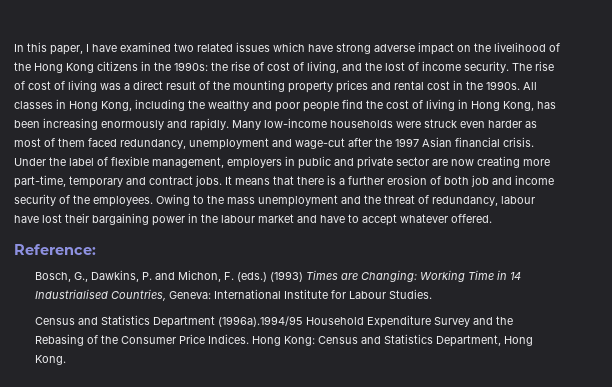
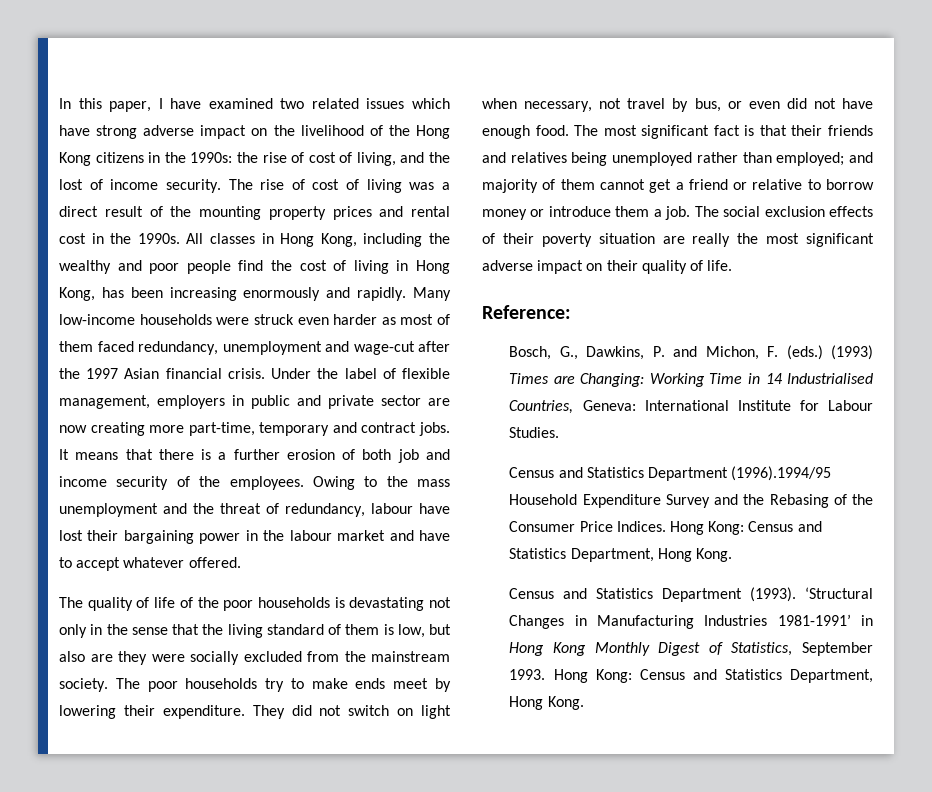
+ The quality of life of the poor households is devastating not only in the sense that the living standard of them is low, but also are they were socially excluded from the mainstream society. The poor households try to make ends meet by lowering their expenditure. They did not switch on light when necessary, not travel by bus, or even did not have enough food. The most significant fact is that their friends and relatives being unemployed rather than employed; and majority of them cannot get a friend or relative to borrow money or introduce them a job. The social exclusion effects of their poverty situation are really the most significant adverse impact on their quality of life.
- Census and Statistics Department (1996a).1994/95 Household Expenditure Survey and the Rebasing of the Consumer Price Indices.
+ Census and Statistics Department (1996).1994/95 Household Expenditure Survey and the Rebasing of the Consumer Price Indices.
+ Census and Statistics Department (1993). ‘Structural Changes in Manufacturing Industries 1981-1991’ in Hong Kong Monthly Digest of Statistics, September 1993. Hong Kong: Census and Statistics Department, Hong Kong.

